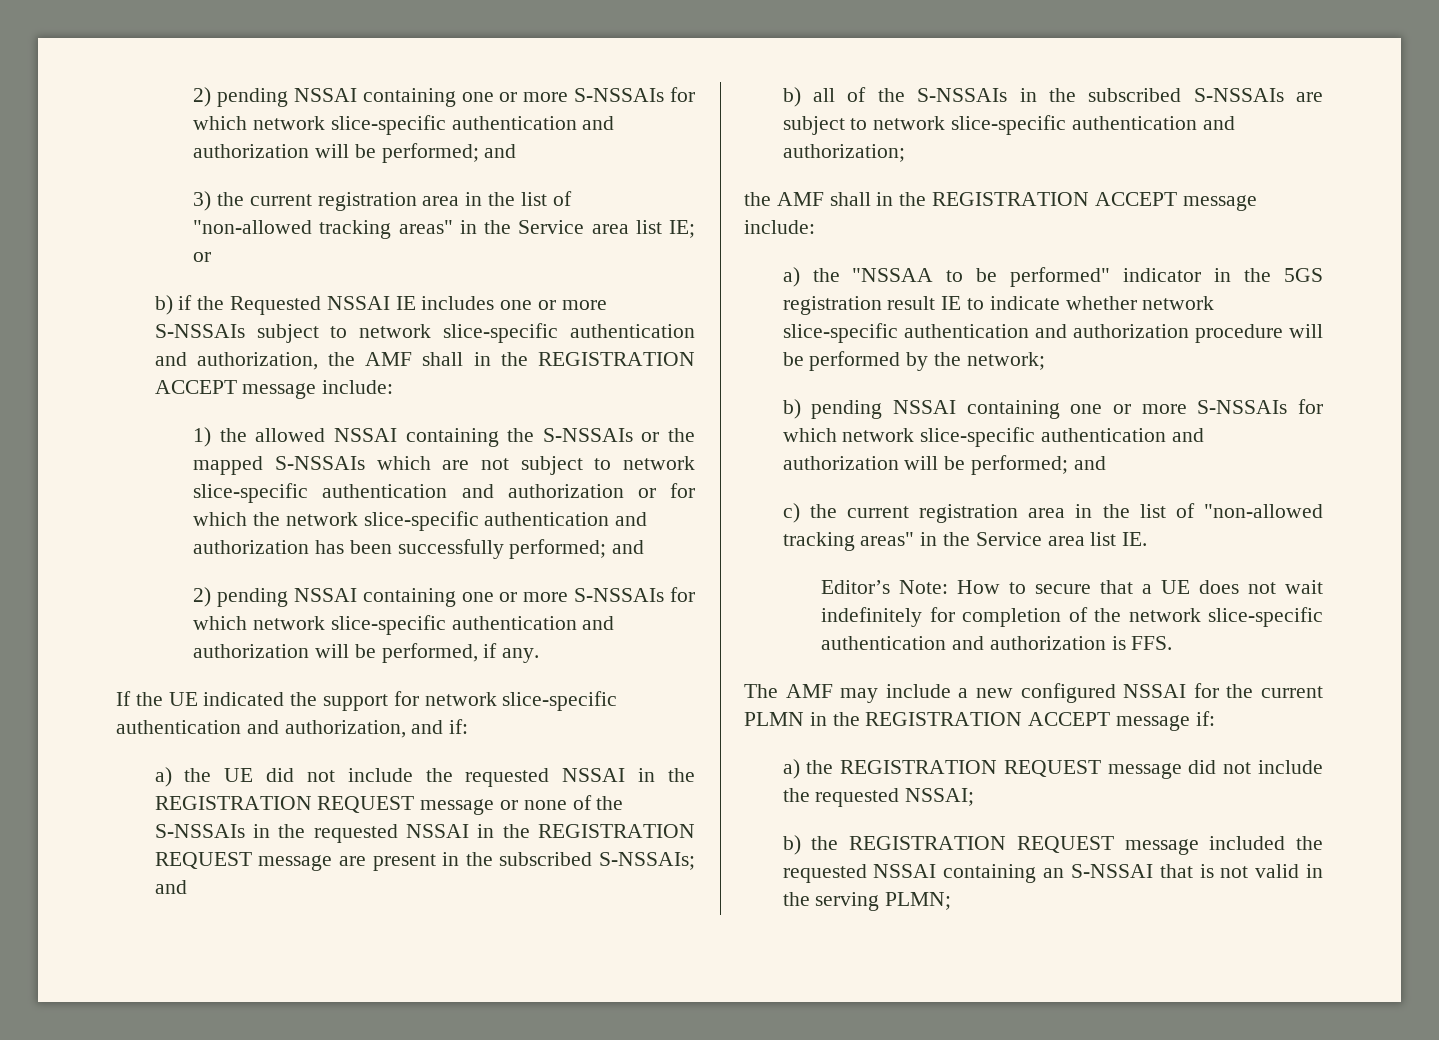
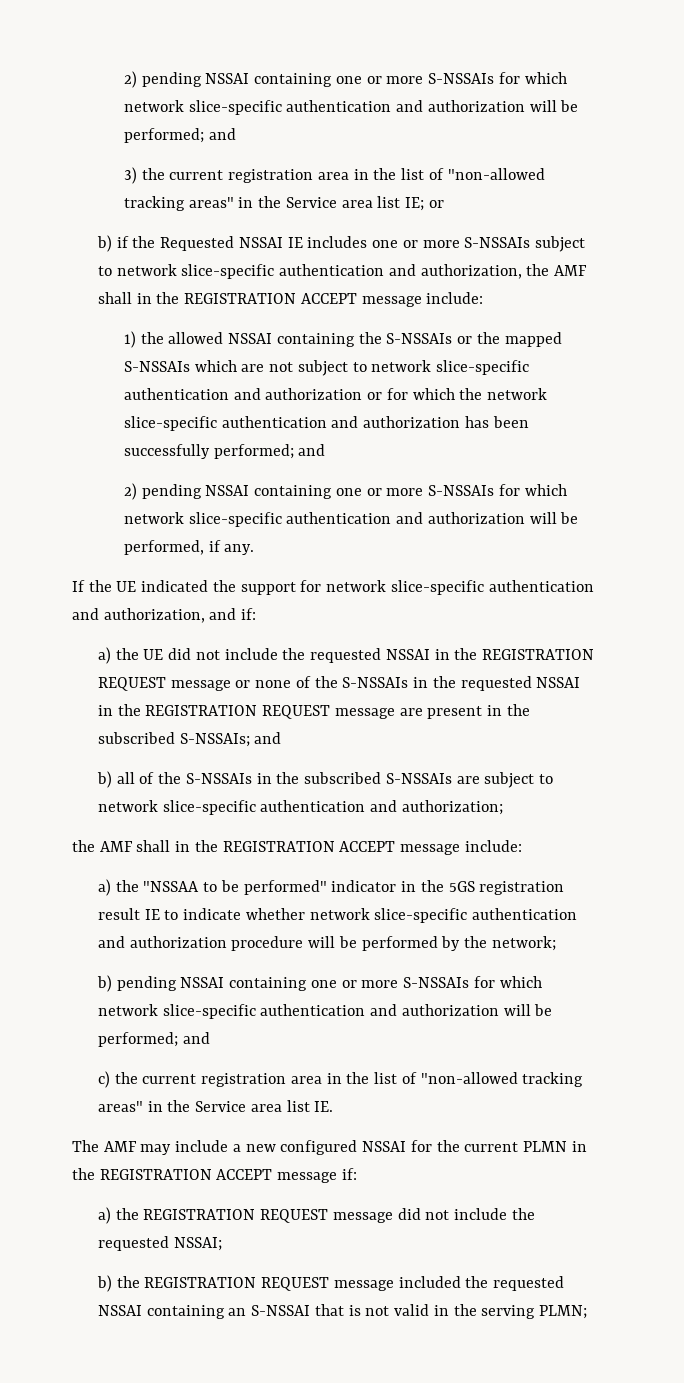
- Editor’s Note: How to secure that a UE does not wait indefinitely for completion of the network slice-specific authentication and authorization is FFS.

